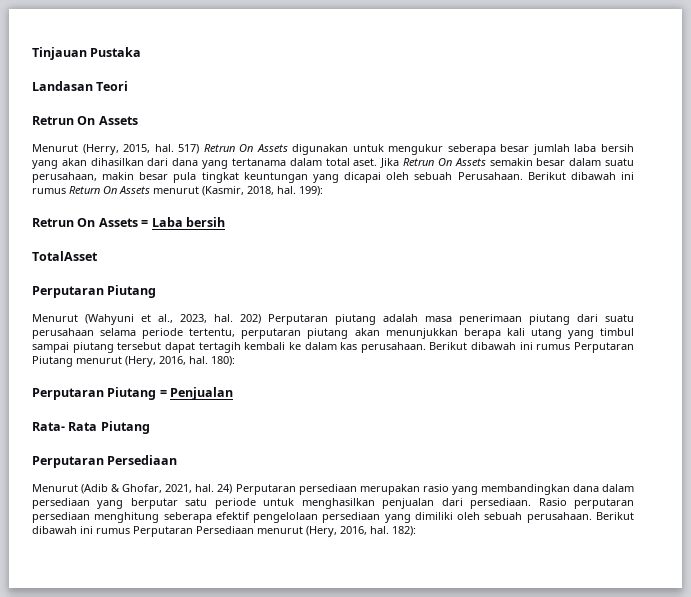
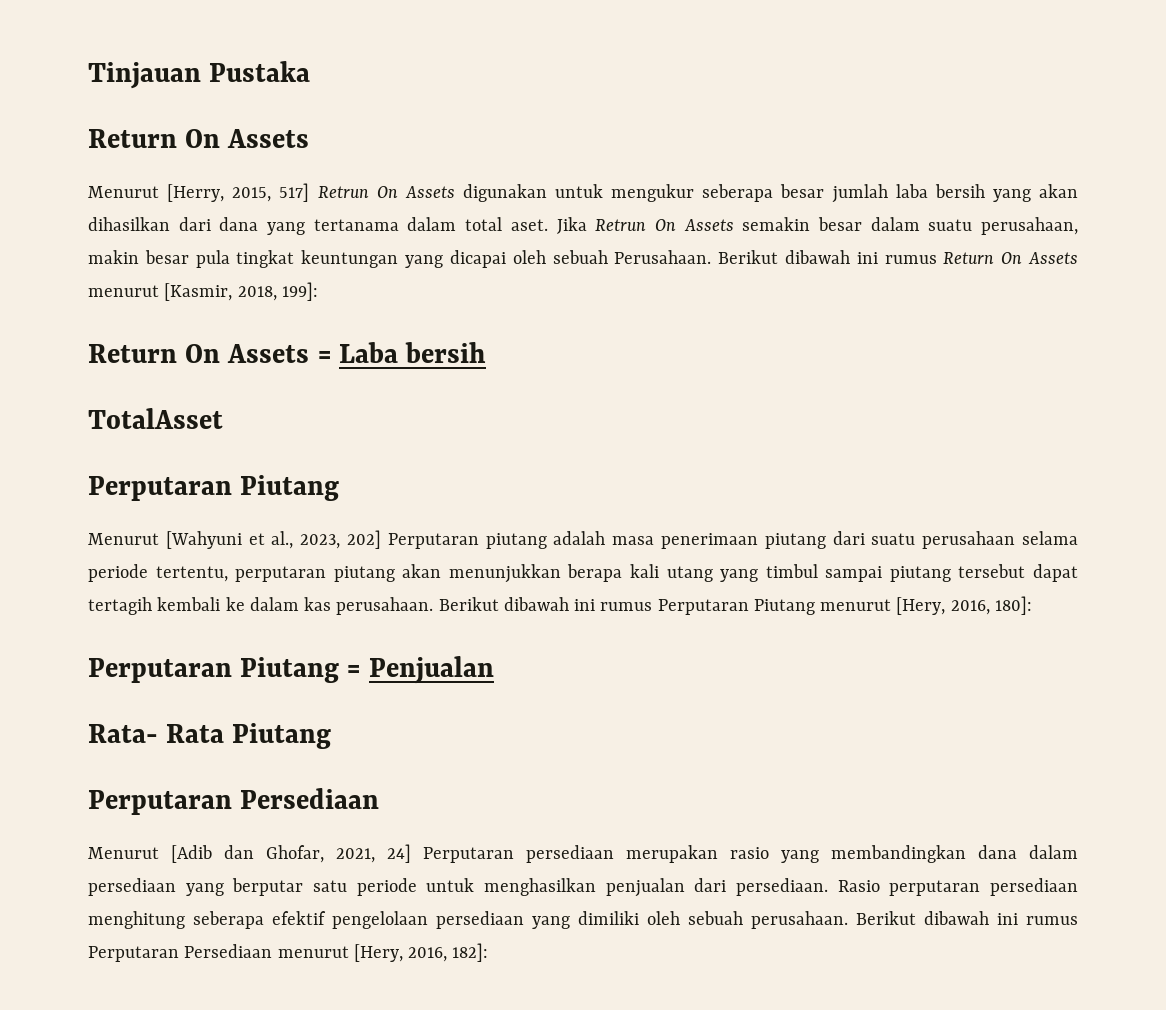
  Tinjauan Pustaka
- Landasan Teori
- Retrun On Assets
+ Return On Assets
- Menurut (Herry, 2015, hal. 517) Retrun On Assets digunakan untuk mengukur seberapa besar jumlah laba bersih yang akan dihasilkan dari dana yang tertanama dalam total aset.
+ Menurut [Herry, 2015, 517] Retrun On Assets digunakan untuk mengukur seberapa besar jumlah laba bersih yang akan dihasilkan dari dana yang tertanama dalam total aset.
- Berikut dibawah ini rumus Return On Assets menurut (Kasmir, 2018, hal. 199):
- Retrun On Assets = Laba bersih
+ Berikut dibawah ini rumus Return On Assets menurut [Kasmir, 2018, 199]:
+ Return On Assets = Laba bersih
- Menurut (Wahyuni et al., 2023, hal. 202) Perputaran piutang adalah masa penerimaan piutang dari suatu perusahaan selama periode tertentu, perputaran piutang akan menunjukkan berapa kali utang yang timbul sampai piutang tersebut dapat tertagih kembali ke dalam kas perusahaan.
+ Menurut [Wahyuni et al., 2023, 202] Perputaran piutang adalah masa penerimaan piutang dari suatu perusahaan selama periode tertentu, perputaran piutang akan menunjukkan berapa kali utang yang timbul sampai piutang tersebut dapat tertagih kembali ke dalam kas perusahaan.
- Berikut dibawah ini rumus Perputaran Piutang menurut (Hery, 2016, hal. 180):
+ Berikut dibawah ini rumus Perputaran Piutang menurut [Hery, 2016, 180]:
- Menurut (Adib & Ghofar, 2021, hal. 24) Perputaran persediaan merupakan rasio yang membandingkan dana dalam persediaan yang berputar satu periode untuk menghasilkan penjualan dari persediaan.
+ Menurut [Adib dan Ghofar, 2021, 24] Perputaran persediaan merupakan rasio yang membandingkan dana dalam persediaan yang berputar satu periode untuk menghasilkan penjualan dari persediaan.
- Berikut dibawah ini rumus Perputaran Persediaan menurut (Hery, 2016, hal. 182):
+ Berikut dibawah ini rumus Perputaran Persediaan menurut [Hery, 2016, 182]:

